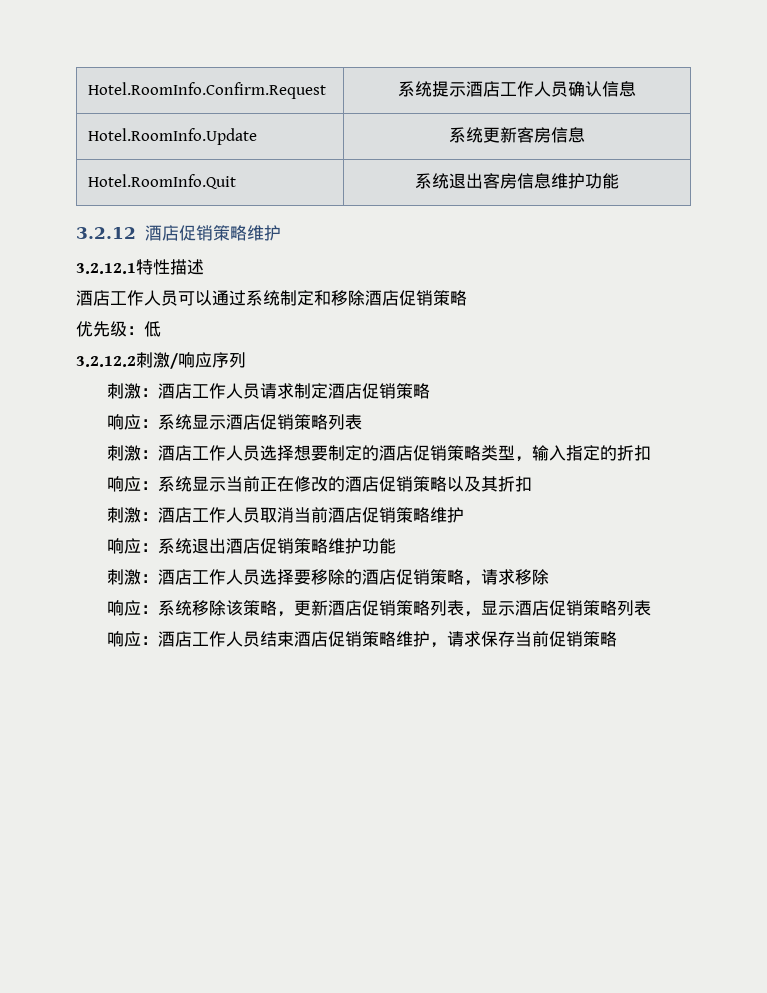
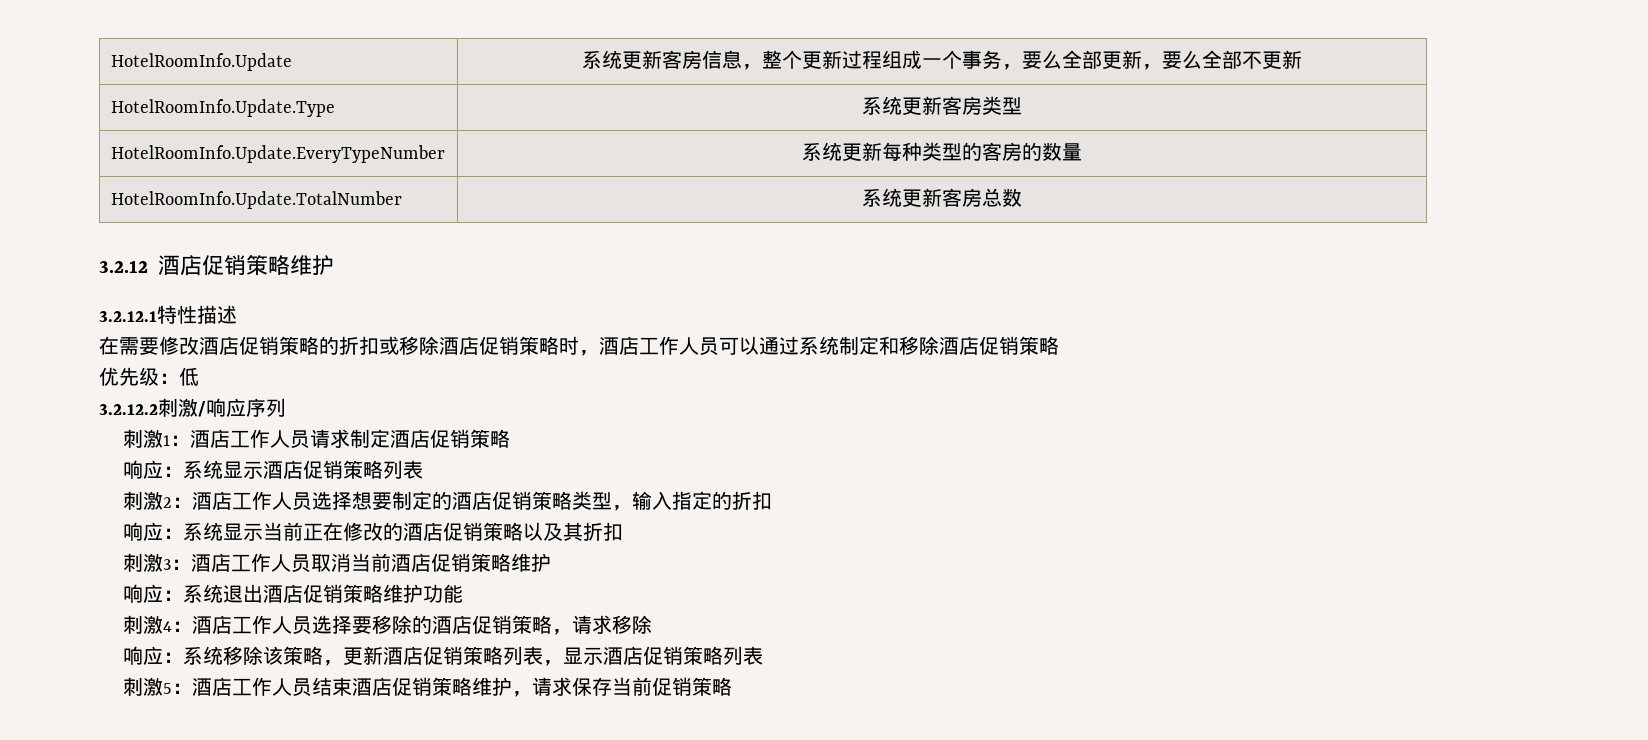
- Hotel.RoomInfo.Confirm.Request | 系统提示酒店工作人员确认信息
- Hotel.RoomInfo.Update | 系统更新客房信息
- Hotel.RoomInfo.Quit | 系统退出客房信息维护功能
+ HotelRoomInfo.Update | 系统更新客房信息，整个更新过程组成一个事务，要么全部更新，要么全部不更新
+ HotelRoomInfo.Update.Type | 系统更新客房类型
+ HotelRoomInfo.Update.EveryTypeNumber | 系统更新每种类型的客房的数量
+ HotelRoomInfo.Update.TotalNumber | 系统更新客房总数
- 酒店工作人员可以通过系统制定和移除酒店促销策略
+ 在需要修改酒店促销策略的折扣或移除酒店促销策略时，酒店工作人员可以通过系统制定和移除酒店促销策略
- 刺激：酒店工作人员请求制定酒店促销策略
+ 刺激1：酒店工作人员请求制定酒店促销策略
- 刺激：酒店工作人员选择想要制定的酒店促销策略类型，输入指定的折扣
+ 刺激2：酒店工作人员选择想要制定的酒店促销策略类型，输入指定的折扣
- 刺激：酒店工作人员取消当前酒店促销策略维护
+ 刺激3：酒店工作人员取消当前酒店促销策略维护
- 刺激：酒店工作人员选择要移除的酒店促销策略，请求移除
+ 刺激4：酒店工作人员选择要移除的酒店促销策略，请求移除
- 响应：酒店工作人员结束酒店促销策略维护，请求保存当前促销策略
+ 刺激5：酒店工作人员结束酒店促销策略维护，请求保存当前促销策略

